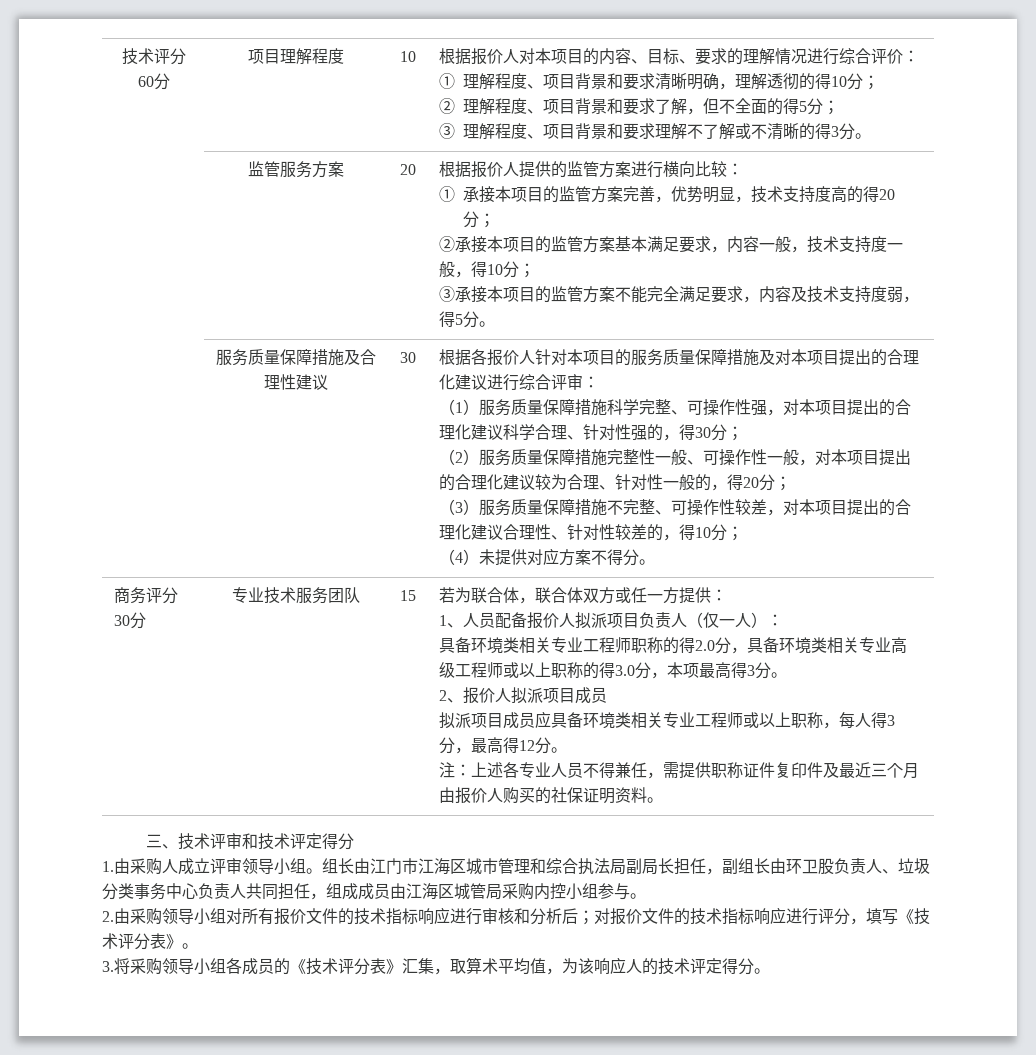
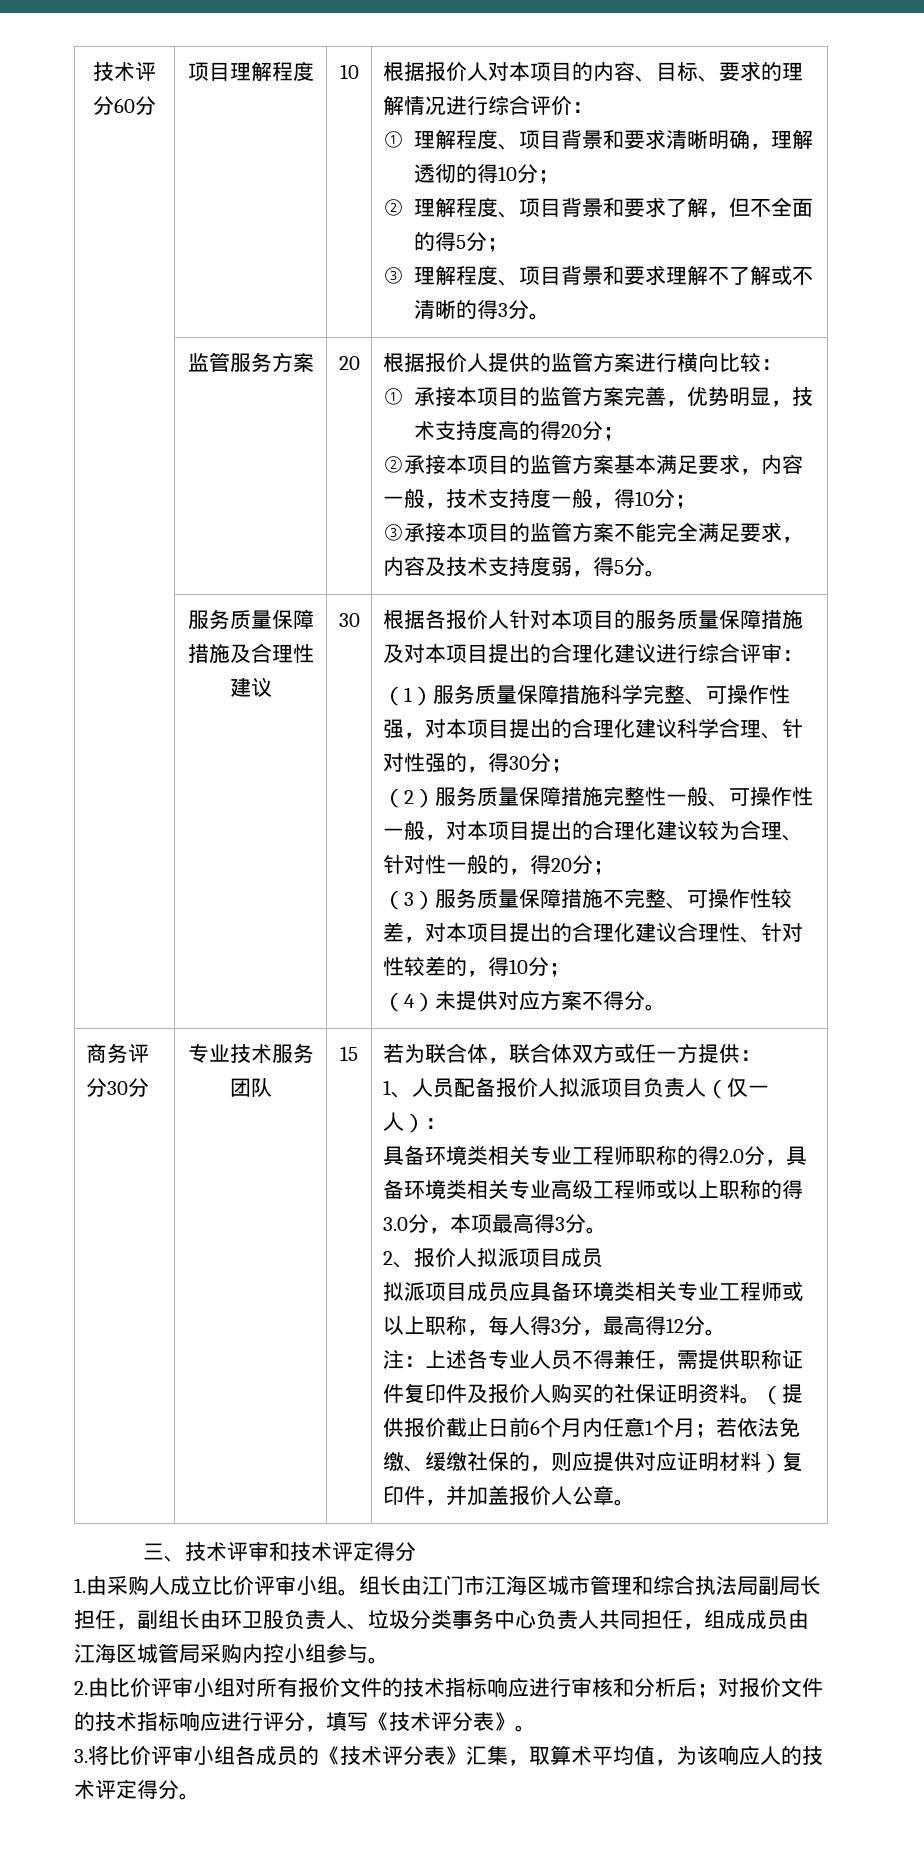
- 注：上述各专业人员不得兼任，需提供职称证件复印件及最近三个月由报价人购买的社保证明资料。
+ 注：上述各专业人员不得兼任，需提供职称证件复印件及报价人购买的社保证明资料。（提供报价截止日前6个月内任意1个月；若依法免缴、缓缴社保的，则应提供对应证明材料）复印件，并加盖报价人公章。
- 1.由采购人成立评审领导小组。
+ 1.由采购人成立比价评审小组。
- 2.由采购领导小组对所有报价文件的技术指标响应进行审核和分析后；对报价文件的技术指标响应进行评分，填写《技术评分表》。
+ 2.由比价评审小组对所有报价文件的技术指标响应进行审核和分析后；对报价文件的技术指标响应进行评分，填写《技术评分表》。
- 3.将采购领导小组各成员的《技术评分表》汇集，取算术平均值，为该响应人的技术评定得分。
+ 3.将比价评审小组各成员的《技术评分表》汇集，取算术平均值，为该响应人的技术评定得分。

